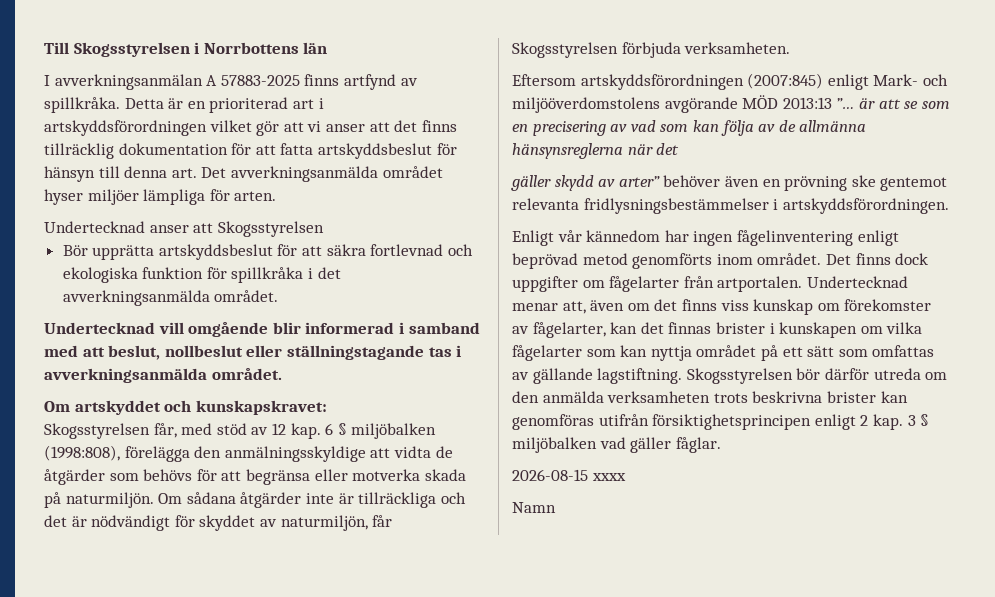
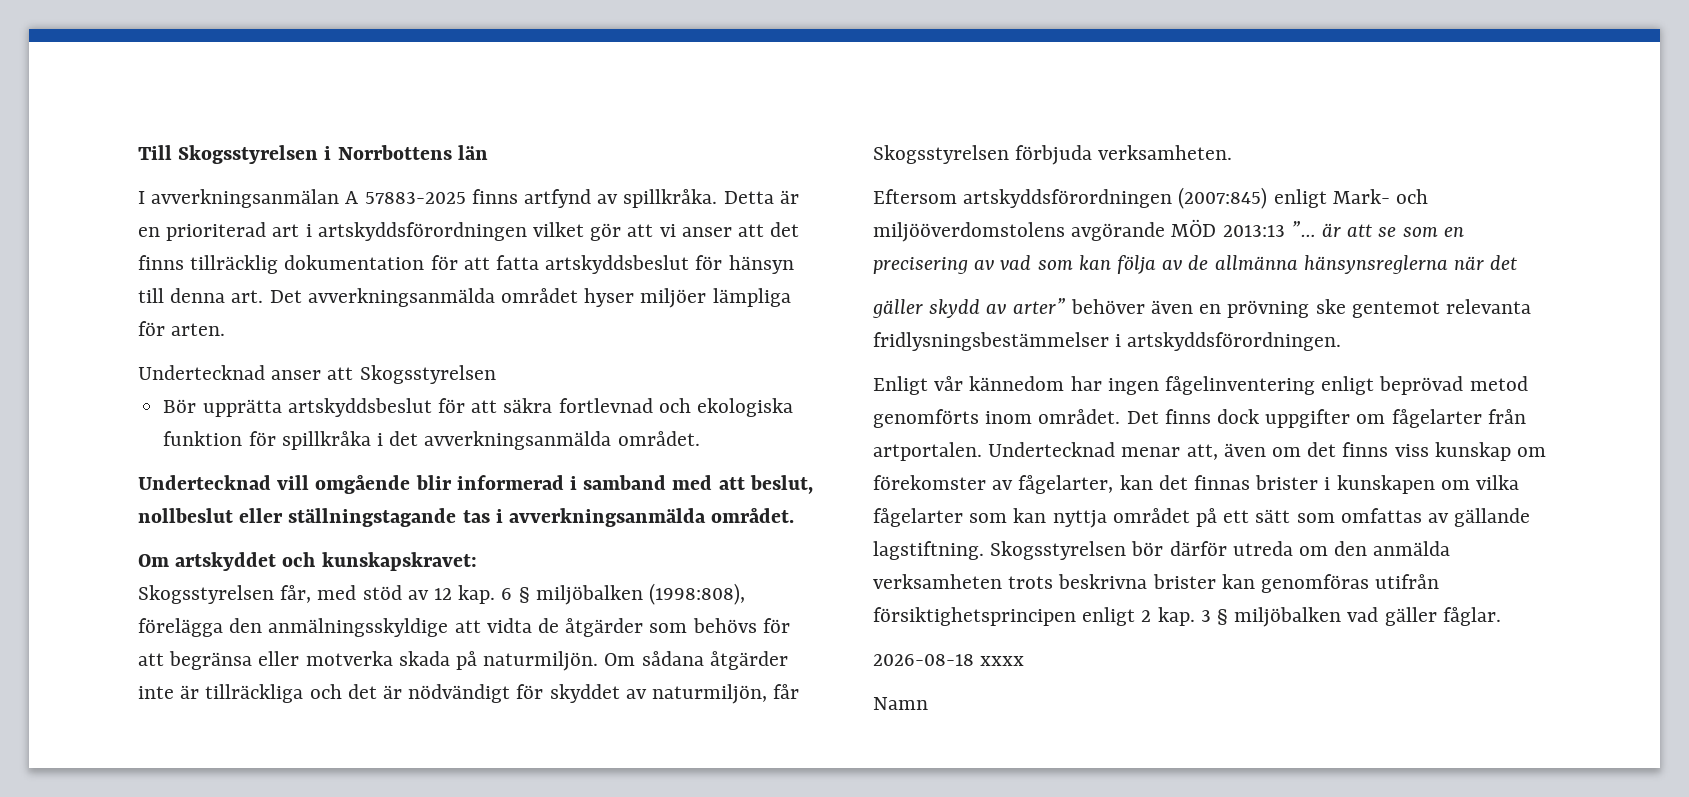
- 2026-08-15 xxxx
+ 2026-08-18 xxxx

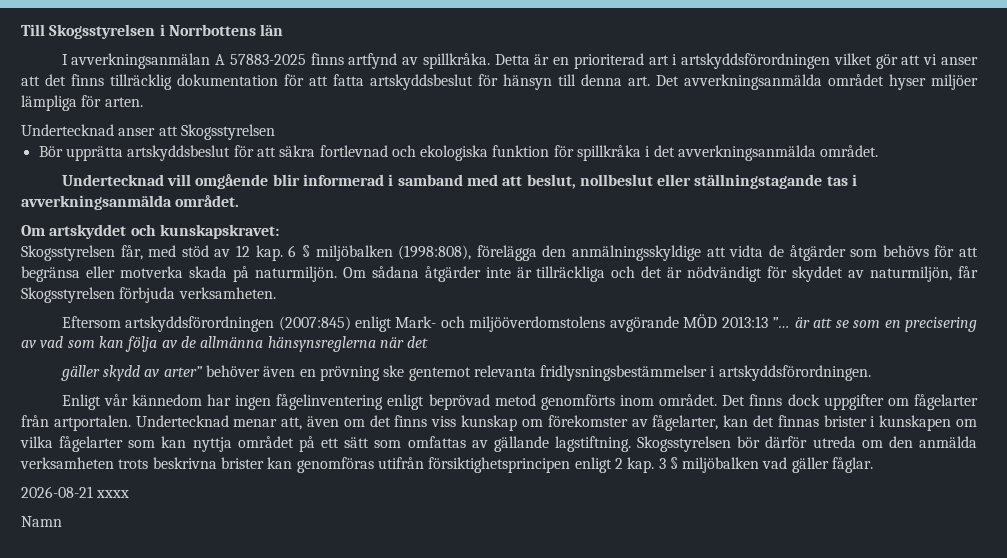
- 2026-08-18 xxxx
+ 2026-08-21 xxxx

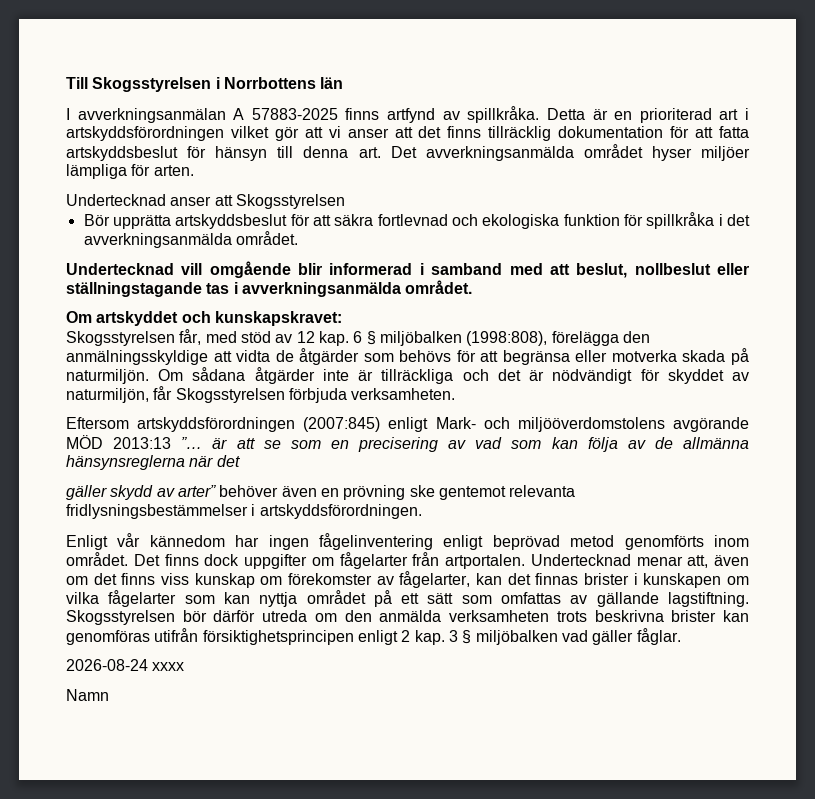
- 2026-08-21 xxxx
+ 2026-08-24 xxxx

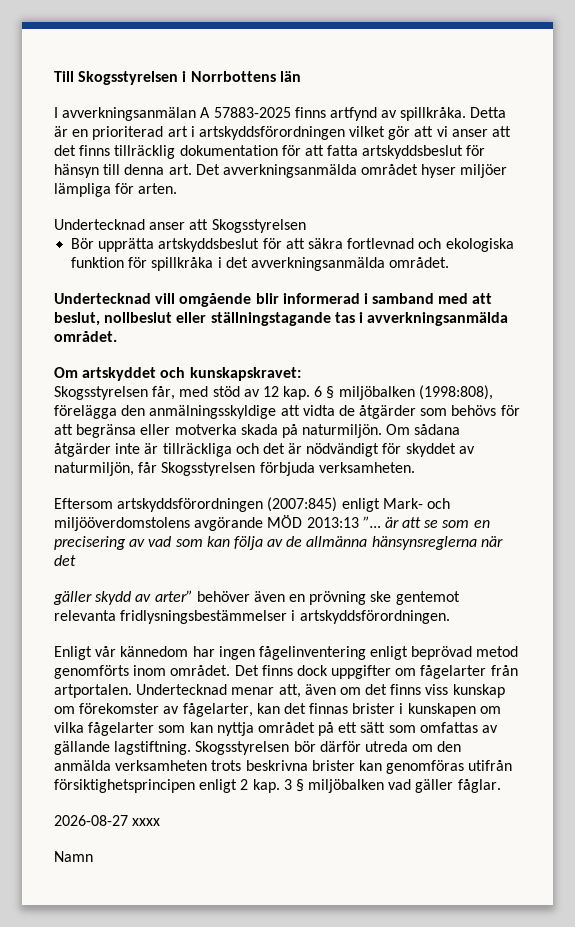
- 2026-08-24 xxxx
+ 2026-08-27 xxxx

